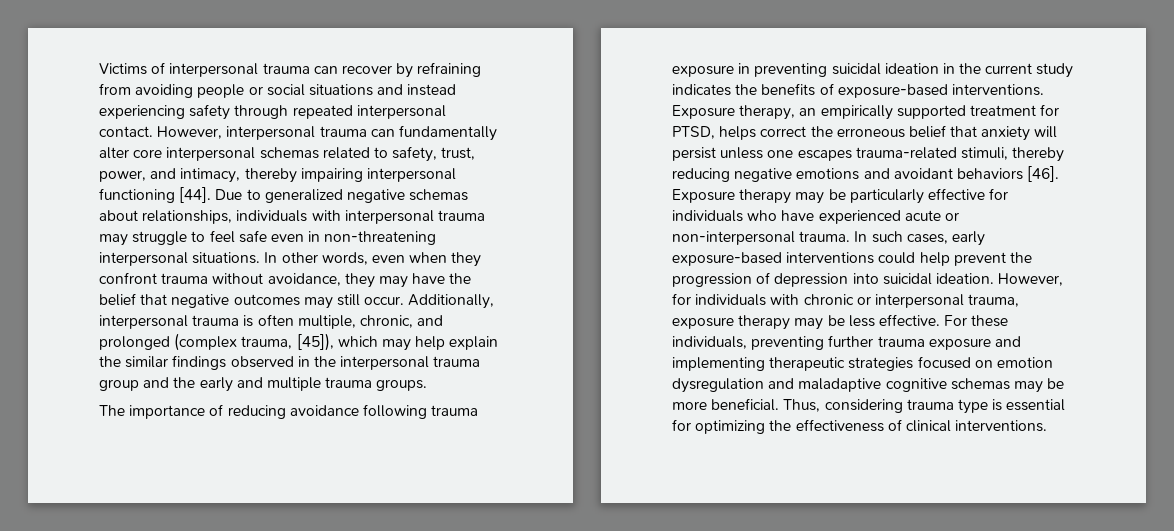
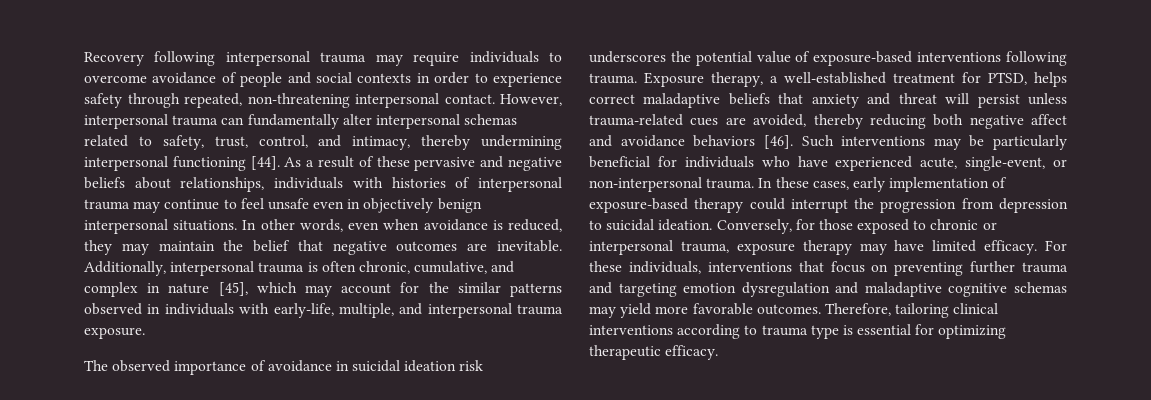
- Victims of interpersonal trauma can recover by refraining from avoiding people or social situations and instead experiencing safety through repeated interpersonal contact.
+ Recovery following interpersonal trauma may require individuals to overcome avoidance of people and social contexts in order to experience safety through repeated, non-threatening interpersonal contact.
- However, interpersonal trauma can fundamentally alter core interpersonal schemas related to safety, trust, power, and intimacy, thereby impairing interpersonal functioning [44].
+ However, interpersonal trauma can fundamentally alter interpersonal schemas related to safety, trust, control, and intimacy, thereby undermining interpersonal functioning [44].
- Due to generalized negative schemas about relationships, individuals with interpersonal trauma may struggle to feel safe even in non-threatening interpersonal situations.
+ As a result of these pervasive and negative beliefs about relationships, individuals with histories of interpersonal trauma may continue to feel unsafe even in objectively benign interpersonal situations.
- In other words, even when they confront trauma without avoidance, they may have the belief that negative outcomes may still occur.
+ In other words, even when avoidance is reduced, they may maintain the belief that negative outcomes are inevitable.
- Additionally, interpersonal trauma is often multiple, chronic, and prolonged (complex trauma, [45]), which may help explain the similar findings observed in the interpersonal trauma group and the early and multiple trauma groups.
+ Additionally, interpersonal trauma is often chronic, cumulative, and complex in nature [45], which may account for the similar patterns observed in individuals with early-life, multiple, and interpersonal trauma exposure.
- The importance of reducing avoidance following trauma exposure in preventing suicidal ideation in the current study indicates the benefits of exposure-based interventions. Exposure therapy, an empirically supported treatment for PTSD, helps correct the erroneous belief that anxiety will persist unless one escapes trauma-related stimuli, thereby reducing negative emotions and avoidant behaviors [46]. Exposure therapy may be particularly effective for individuals who have experienced acute or non-interpersonal trauma.
+ The observed importance of avoidance in suicidal ideation risk underscores the potential value of exposure-based interventions following trauma. Exposure therapy, a well-established treatment for PTSD, helps correct maladaptive beliefs that anxiety and threat will persist unless trauma-related cues are avoided, thereby reducing both negative affect and avoidance behaviors [46]. Such interventions may be particularly beneficial for individuals who have experienced acute, single-event, or non-interpersonal trauma.
- In such cases, early exposure-based interventions could help prevent the progression of depression into suicidal ideation. However, for individuals with chronic or interpersonal trauma, exposure therapy may be less effective. For these individuals, preventing further trauma exposure and implementing therapeutic strategies focused on emotion dysregulation and maladaptive cognitive schemas may be more beneficial. Thus, considering trauma type is essential for optimizing the effectiveness of clinical interventions.
+ In these cases, early implementation of exposure-based therapy could interrupt the progression from depression to suicidal ideation. Conversely, for those exposed to chronic or interpersonal trauma, exposure therapy may have limited efficacy. For these individuals, interventions that focus on preventing further trauma and targeting emotion dysregulation and maladaptive cognitive schemas may yield more favorable outcomes. Therefore, tailoring clinical interventions according to trauma type is essential for optimizing therapeutic efficacy.

